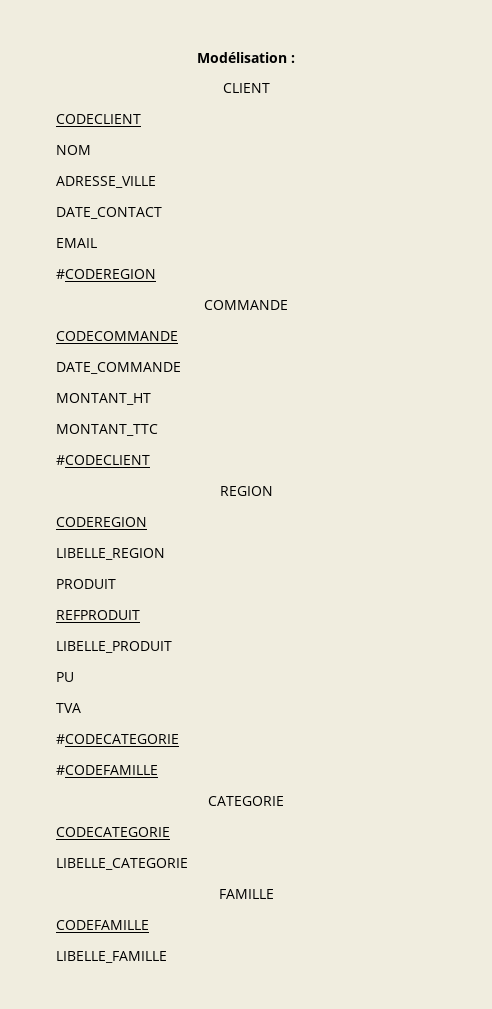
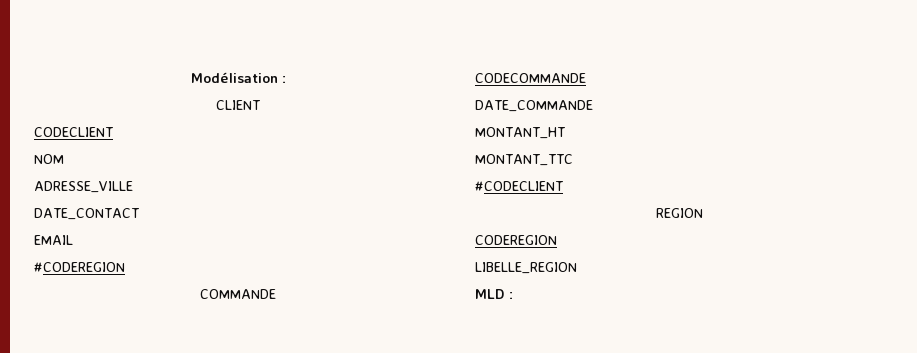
- PRODUIT
- REFPRODUIT
- LIBELLE_PRODUIT
- PU
- TVA
- #CODECATEGORIE
- #CODEFAMILLE
- CATEGORIE
- CODECATEGORIE
- LIBELLE_CATEGORIE
- FAMILLE
- CODEFAMILLE
- LIBELLE_FAMILLE
+ MLD :

